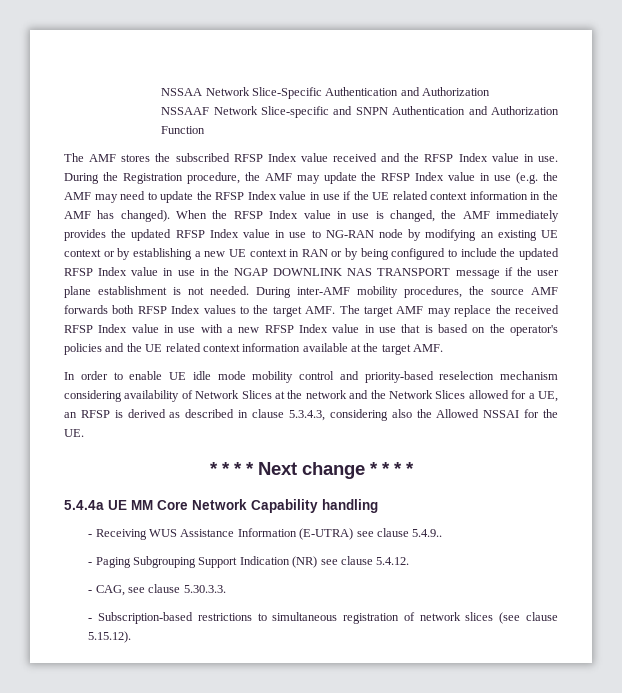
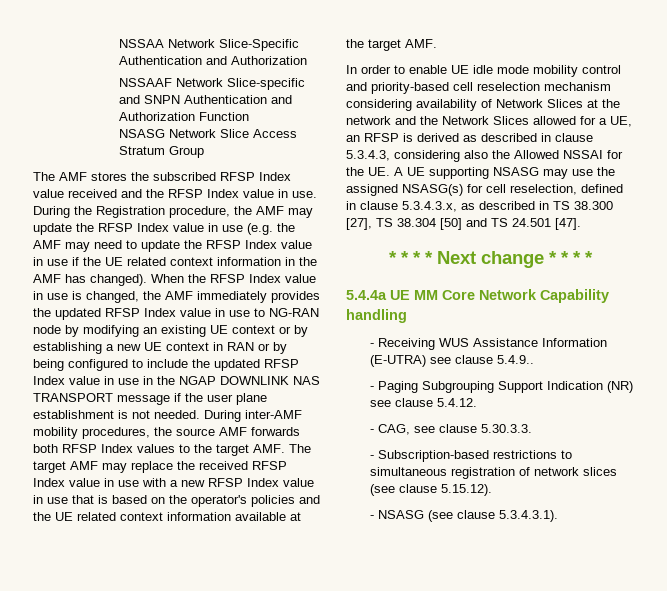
+ NSASG Network Slice Access Stratum Group
- In order to enable UE idle mode mobility control and priority-based reselection mechanism considering availability of Network Slices at the network and the Network Slices allowed for a UE, an RFSP is derived as described in clause 5.3.4.3, considering also the Allowed NSSAI for the UE.
+ In order to enable UE idle mode mobility control and priority-based cell reselection mechanism considering availability of Network Slices at the network and the Network Slices allowed for a UE, an RFSP is derived as described in clause 5.3.4.3, considering also the Allowed NSSAI for the UE. A UE supporting NSASG may use the assigned NSASG(s) for cell reselection, defined in clause 5.3.4.3.x, as described in TS 38.300 [27], TS 38.304 [50] and TS 24.501 [47].
+ - NSASG (see clause 5.3.4.3.1).

